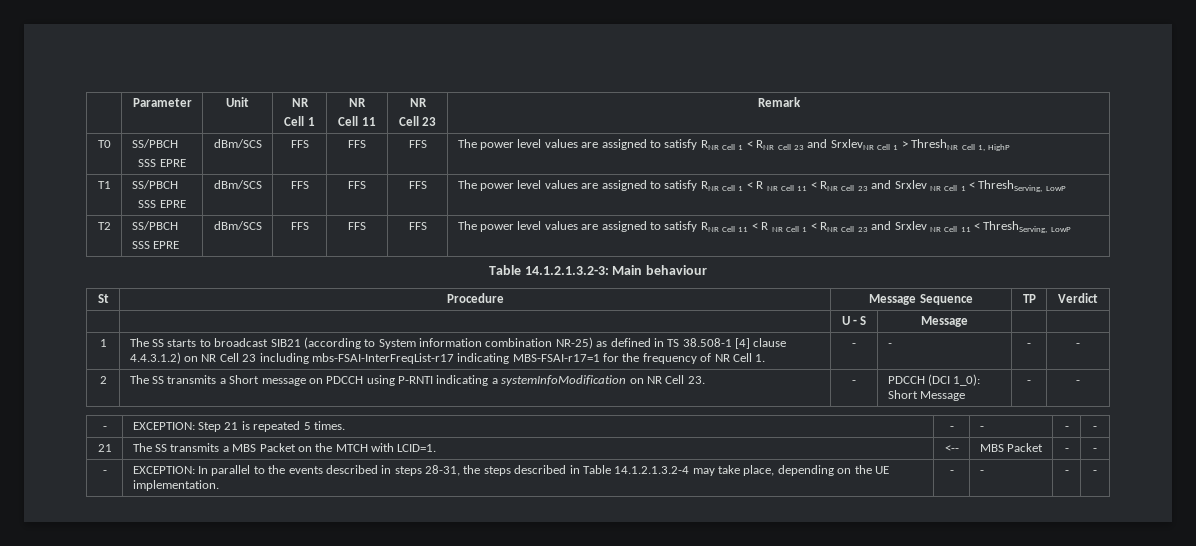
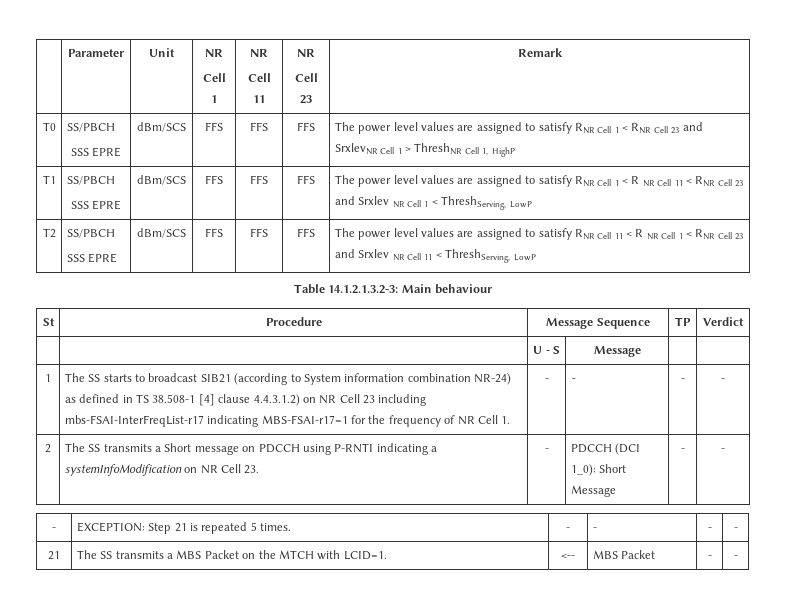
- 1 | The SS starts to broadcast SIB21 (according to System information combination NR-25) as defined in TS 38.508-1 [4] clause 4.4.3.1.2) on NR Cell 23 including mbs-FSAI-InterFreqList-r17 indicating MBS-FSAI-r17=1 for the frequency of NR Cell 1. | - | - | - | -
+ 1 | The SS starts to broadcast SIB21 (according to System information combination NR-24) as defined in TS 38.508-1 [4] clause 4.4.3.1.2) on NR Cell 23 including mbs-FSAI-InterFreqList-r17 indicating MBS-FSAI-r17=1 for the frequency of NR Cell 1. | - | - | - | -
- - | EXCEPTION: In parallel to the events described in steps 28-31, the steps described in Table 14.1.2.1.3.2-4 may take place, depending on the UE implementation. | - | - | - | -

